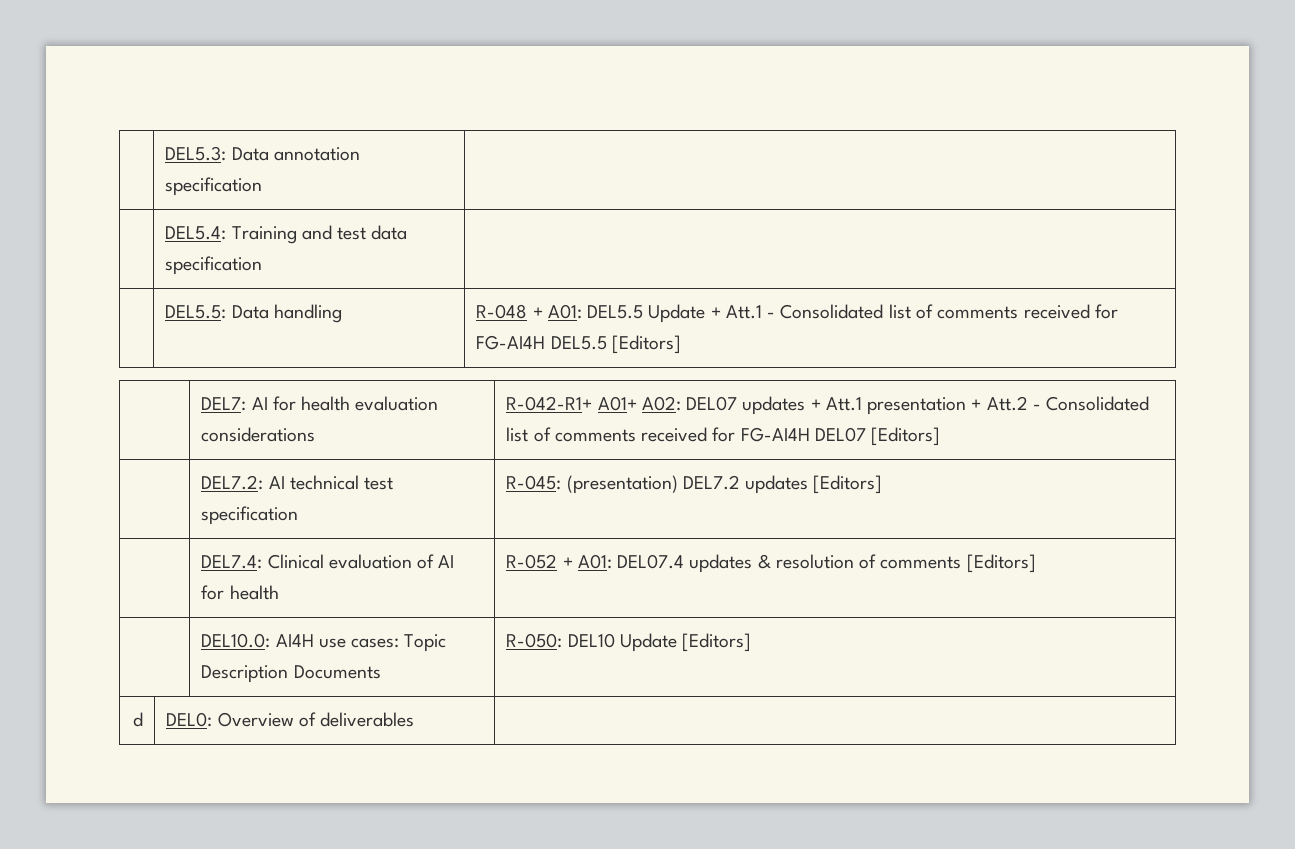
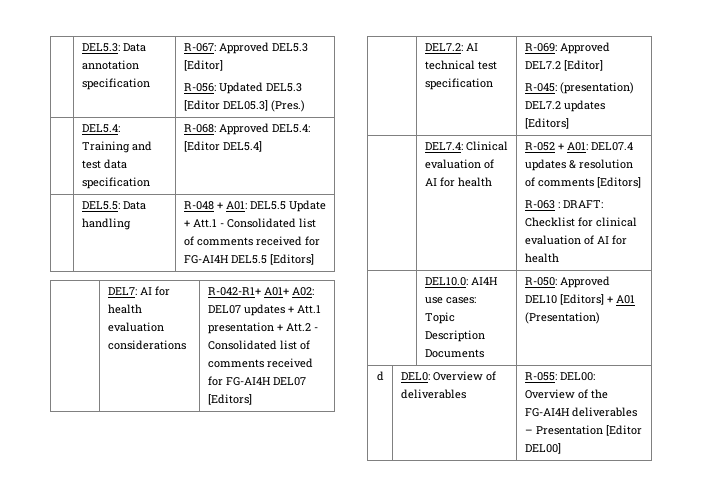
- | DEL5.3: Data annotation specification |
+ | DEL5.3: Data annotation specification | R-067: Approved DEL5.3 [Editor]
+ R-056: Updated DEL5.3 [Editor DEL05.3] (Pres.)
- | DEL5.4: Training and test data specification |
+ | DEL5.4: Training and test data specification | R-068: Approved DEL5.4: [Editor DEL5.4]
- | DEL7.2: AI technical test specification | R-045: (presentation) DEL7.2 updates [Editors]
+ | DEL7.2: AI technical test specification | R-069: Approved DEL7.2 [Editor]
+ R-045: (presentation) DEL7.2 updates [Editors]
  | DEL7.4: Clinical evaluation of AI for health | R-052 + A01: DEL07.4 updates & resolution of comments [Editors]
+ R-063 : DRAFT: Checklist for clinical evaluation of AI for health
- | DEL10.0: AI4H use cases: Topic Description Documents | R-050: DEL10 Update [Editors]
+ | DEL10.0: AI4H use cases: Topic Description Documents | R-050: Approved DEL10 [Editors] + A01 (Presentation)
- d | DEL0: Overview of deliverables |
+ d | DEL0: Overview of deliverables | R-055: DEL00: Overview of the FG-AI4H deliverables – Presentation [Editor DEL00]

